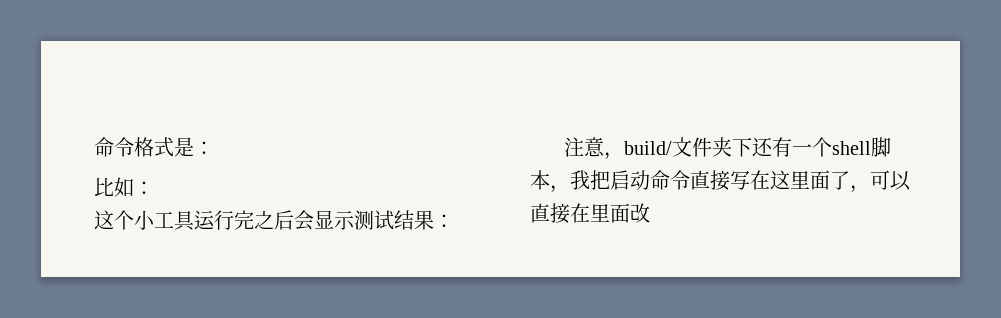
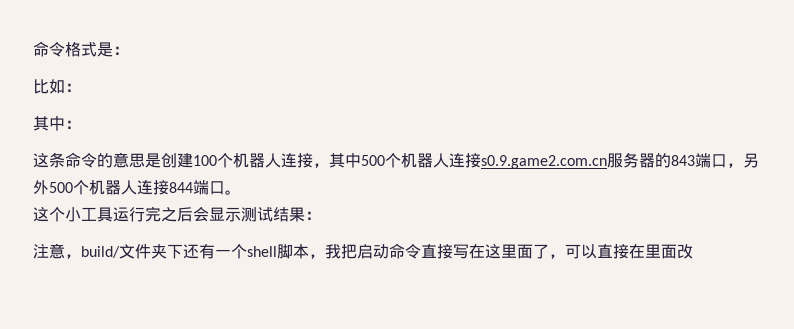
+ 其中：
+ 这条命令的意思是创建100个机器人连接，其中500个机器人连接s0.9.game2.com.cn服务器的843端口，另外500个机器人连接844端口。

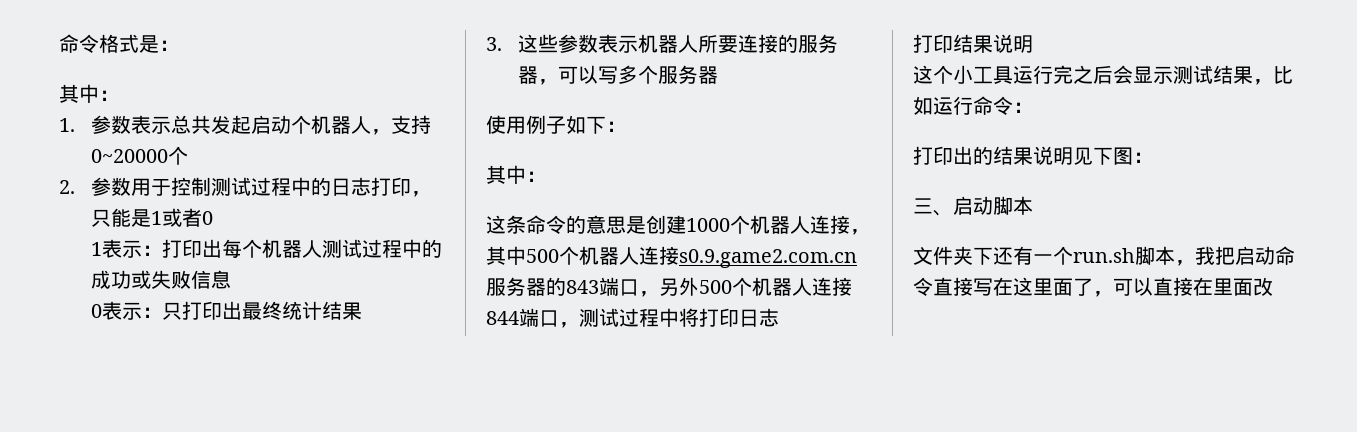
  命令格式是：
- 比如：
+ 其中：
+ 1.参数表示总共发起启动个机器人，支持0~20000个
+ 2.参数用于控制测试过程中的日志打印，只能是1或者0
+ 1表示：打印出每个机器人测试过程中的成功或失败信息
+ 0表示：只打印出最终统计结果
+ 3.这些参数表示机器人所要连接的服务器，可以写多个服务器
+ 使用例子如下：
- 这条命令的意思是创建100个机器人连接，其中500个机器人连接s0.9.game2.com.cn服务器的843端口，另外500个机器人连接844端口。
+ 这条命令的意思是创建1000个机器人连接，其中500个机器人连接s0.9.game2.com.cn服务器的843端口，另外500个机器人连接844端口，测试过程中将打印日志
+ 打印结果说明
- 这个小工具运行完之后会显示测试结果：
- 注意，build/文件夹下还有一个shell脚本，我把启动命令直接写在这里面了，可以直接在里面改
+ 这个小工具运行完之后会显示测试结果，比如运行命令：
+ 打印出的结果说明见下图：
+ 三、启动脚本
+ 文件夹下还有一个run.sh脚本，我把启动命令直接写在这里面了，可以直接在里面改

